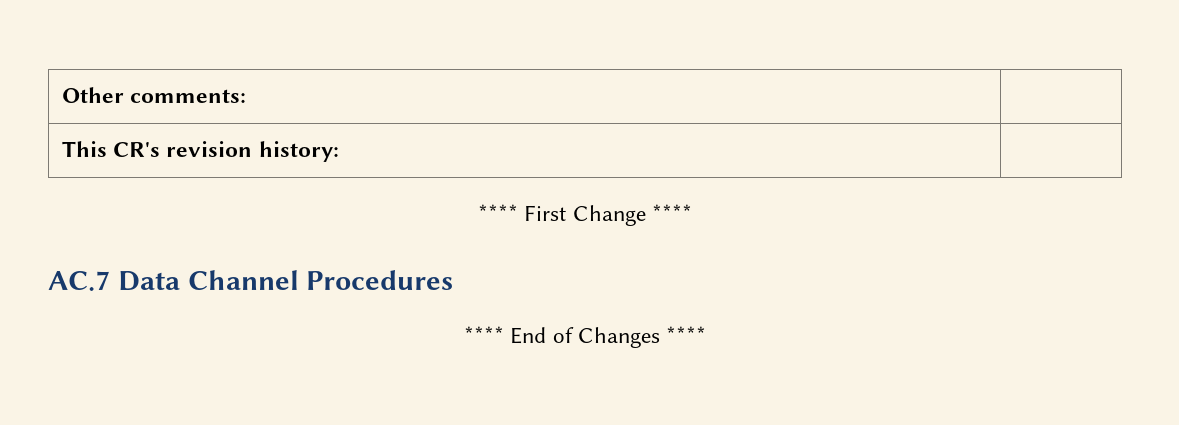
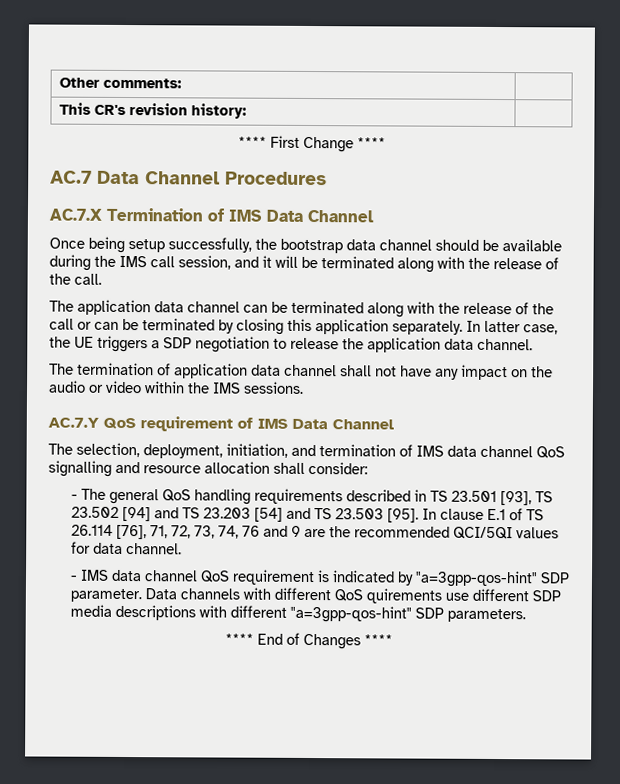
+ AC.7.X Termination of IMS Data Channel
+ Once being setup successfully, the bootstrap data channel should be available during the IMS call session, and it will be terminated along with the release of the call.
+ The application data channel can be terminated along with the release of the call or can be terminated by closing this application separately. In latter case, the UE triggers a SDP negotiation to release the application data channel.
+ The termination of application data channel shall not have any impact on the audio or video within the IMS sessions.
+ AC.7.Y QoS requirement of IMS Data Channel
+ The selection, deployment, initiation, and termination of IMS data channel QoS signalling and resource allocation shall consider:
+ - The general QoS handling requirements described in TS 23.501 [93], TS 23.502 [94] and TS 23.203 [54] and TS 23.503 [95]. In clause E.1 of TS 26.114 [76], 71, 72, 73, 74, 76 and 9 are the recommended QCI/5QI values for data channel.
+ - IMS data channel QoS requirement is indicated by "a=3gpp-qos-hint" SDP parameter. Data channels with different QoS quirements use different SDP media descriptions with different "a=3gpp-qos-hint" SDP parameters.

